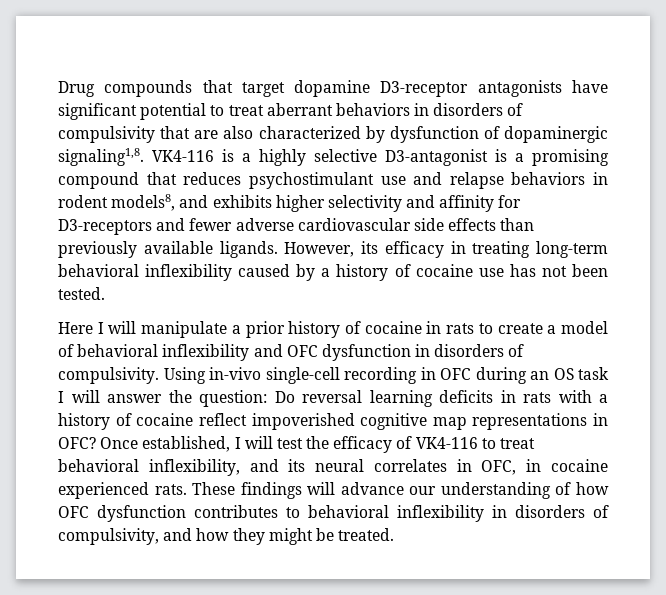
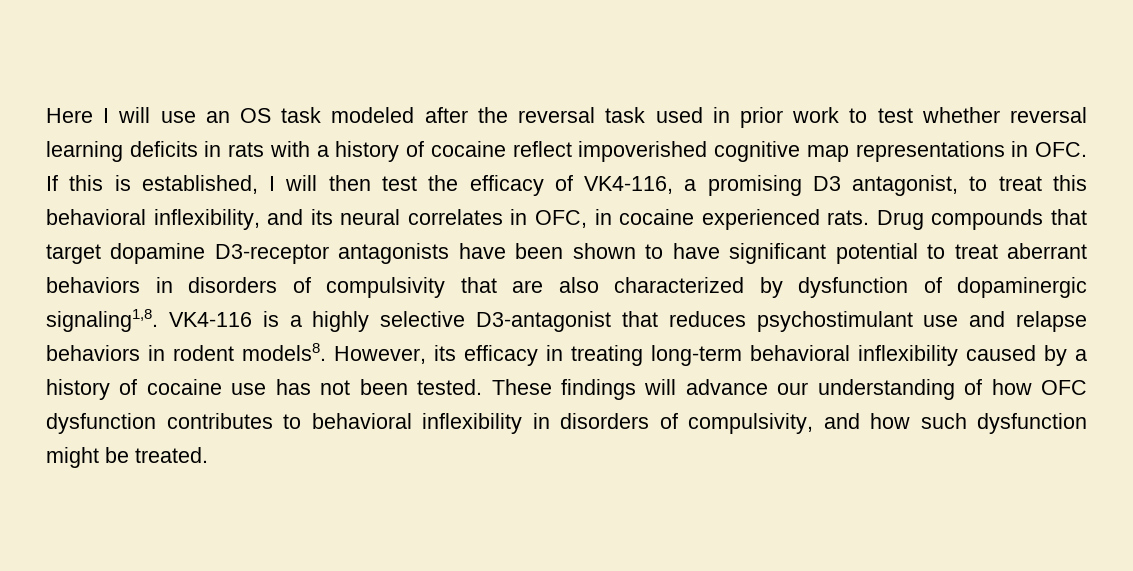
+ Here I will use an OS task modeled after the reversal task used in prior work to test whether reversal learning deficits in rats with a history of cocaine reflect impoverished cognitive map representations in OFC. If this is established, I will then test the efficacy of VK4-116, a promising D3 antagonist, to treat this behavioral inflexibility, and its neural correlates in OFC, in cocaine experienced rats.
- Drug compounds that target dopamine D3-receptor antagonists have significant potential to treat aberrant behaviors in disorders of compulsivity that are also characterized by dysfunction of dopaminergic signaling1,8.
+ Drug compounds that target dopamine D3-receptor antagonists have been shown to have significant potential to treat aberrant behaviors in disorders of compulsivity that are also characterized by dysfunction of dopaminergic signaling1,8.
- VK4-116 is a highly selective D3-antagonist is a promising compound that reduces psychostimulant use and relapse behaviors in rodent models8, and exhibits higher selectivity and affinity for D3-receptors and fewer adverse cardiovascular side effects than previously available ligands.
+ VK4-116 is a highly selective D3-antagonist that reduces psychostimulant use and relapse behaviors in rodent models8.
- However, its efficacy in treating long-term behavioral inflexibility caused by a history of cocaine use has not been tested.
- Here I will manipulate a prior history of cocaine in rats to create a model of behavioral inflexibility and OFC dysfunction in disorders of compulsivity. Using in-vivo single-cell recording in OFC during an OS task I will answer the question: Do reversal learning deficits in rats with a history of cocaine reflect impoverished cognitive map representations in OFC? Once established, I will test the efficacy of VK4-116 to treat behavioral inflexibility, and its neural correlates in OFC, in cocaine experienced rats. These findings will advance our understanding of how OFC dysfunction contributes to behavioral inflexibility in disorders of compulsivity, and how they might be treated.
+ However, its efficacy in treating long-term behavioral inflexibility caused by a history of cocaine use has not been tested. These findings will advance our understanding of how OFC dysfunction contributes to behavioral inflexibility in disorders of compulsivity, and how such dysfunction might be treated.

